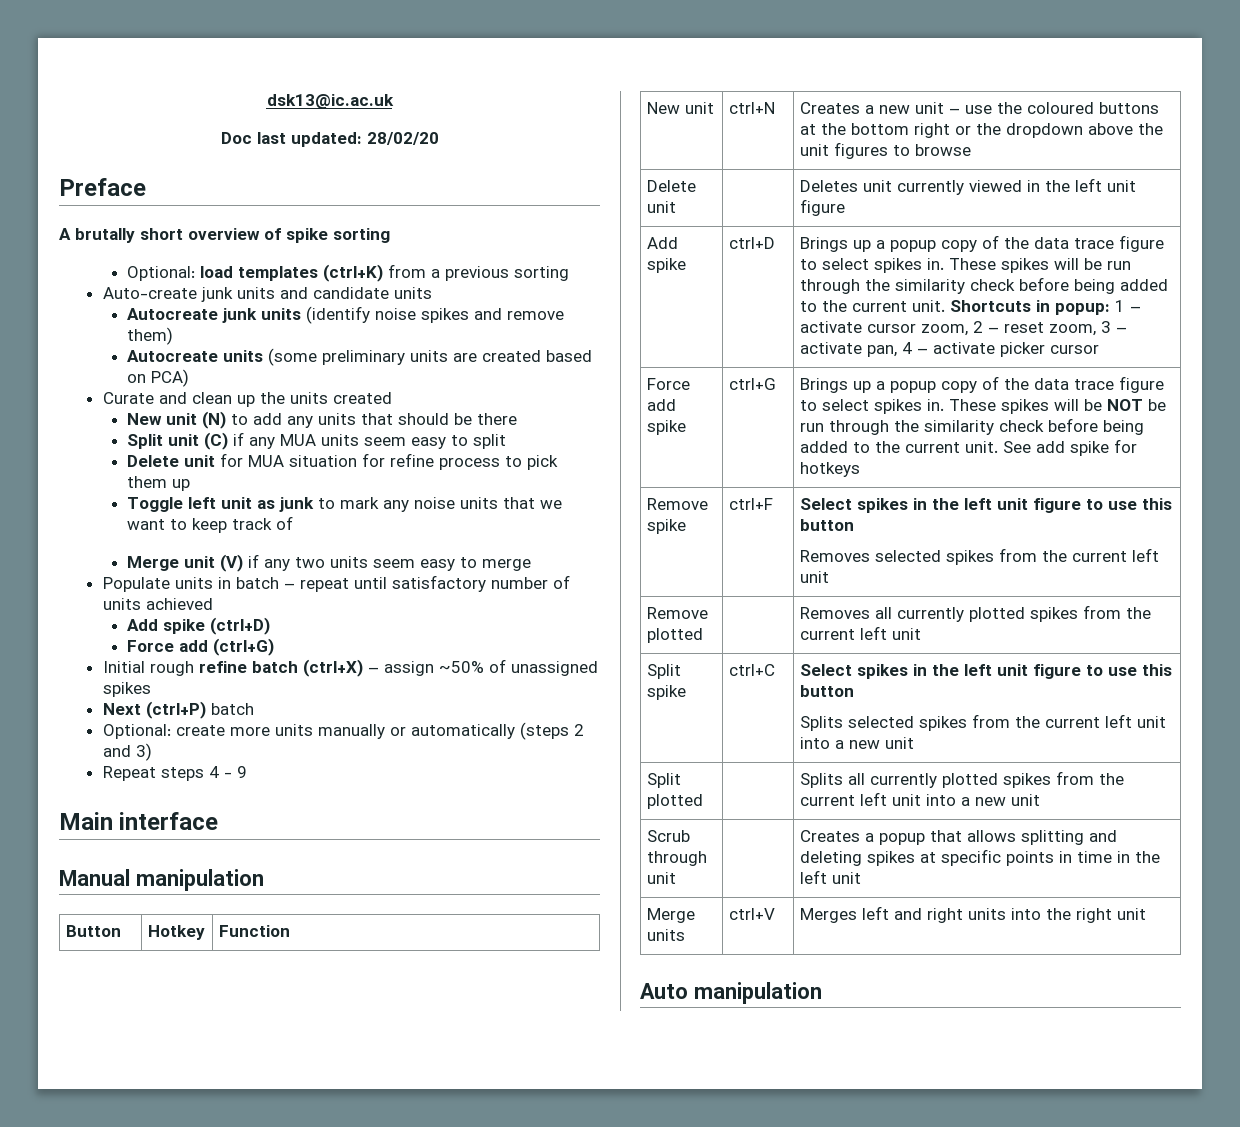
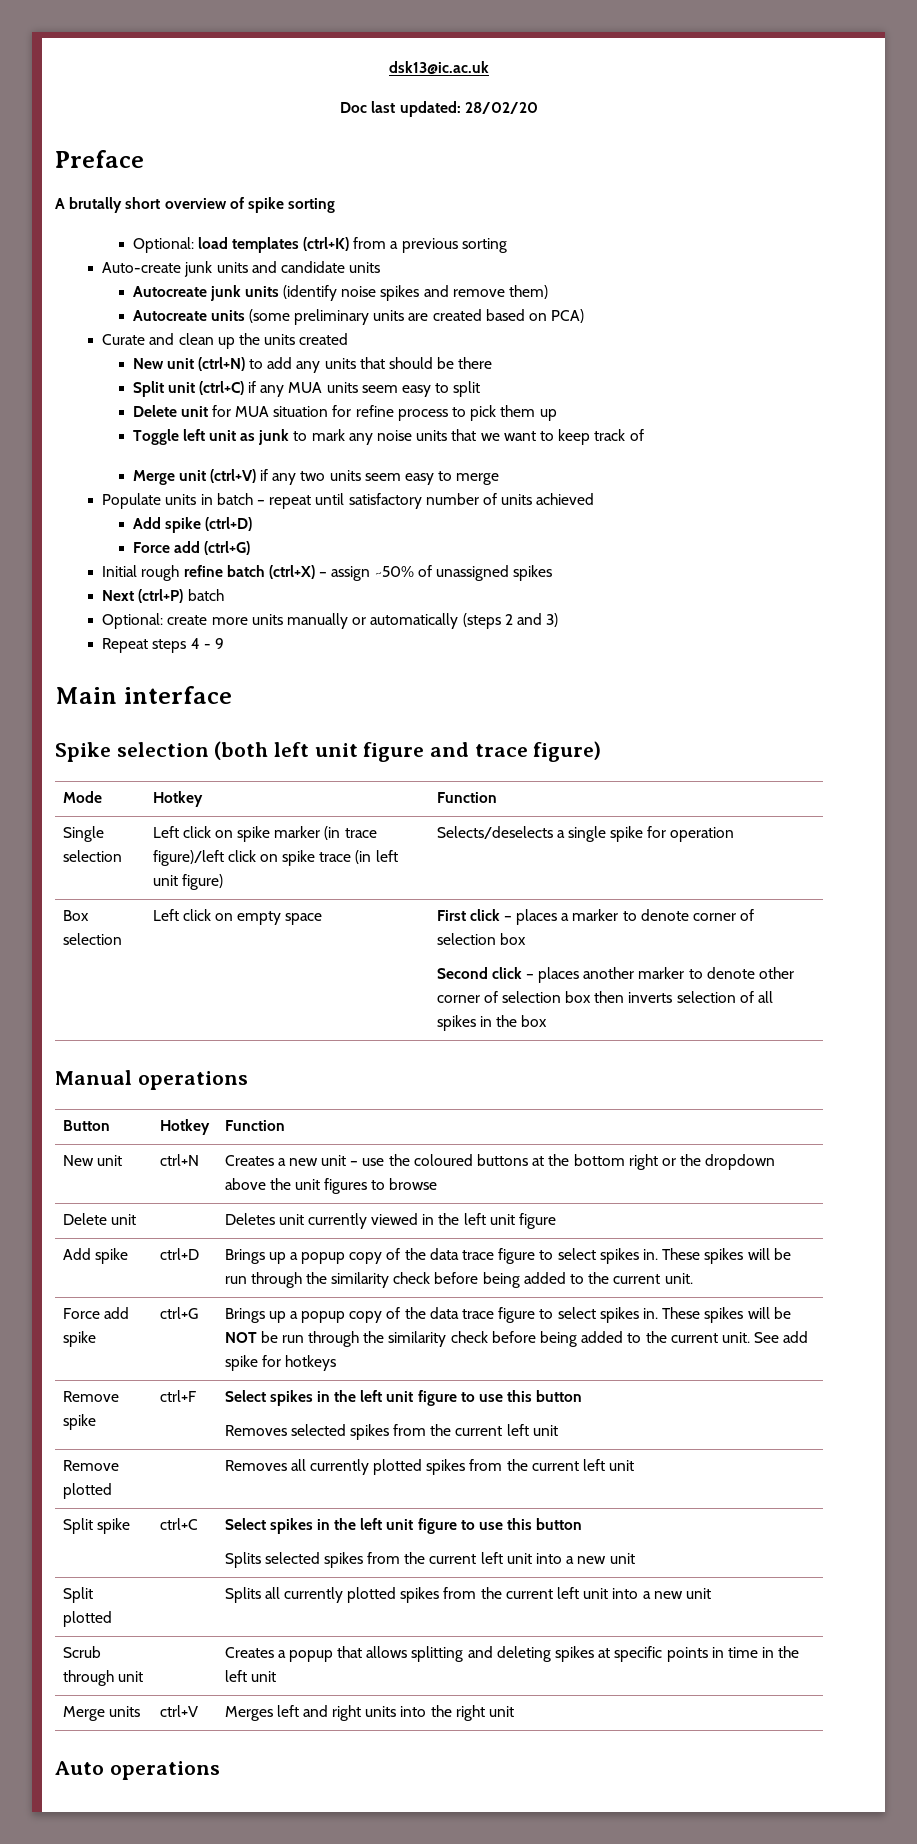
- New unit (N) to add any units that should be there
+ New unit (ctrl+N) to add any units that should be there
- Split unit (C) if any MUA units seem easy to split
+ Split unit (ctrl+C) if any MUA units seem easy to split
- Merge unit (V) if any two units seem easy to merge
+ Merge unit (ctrl+V) if any two units seem easy to merge
+ Spike selection (both left unit figure and trace figure)
+ Mode | Hotkey | Function
+ Single selection | Left click on spike marker (in trace figure)/left click on spike trace (in left unit figure) | Selects/deselects a single spike for operation
+ Box selection | Left click on empty space | First click – places a marker to denote corner of selection box
+ Second click – places another marker to denote other corner of selection box then inverts selection of all spikes in the box
- Manual manipulation
+ Manual operations
- Shortcuts in popup: 1 – activate cursor zoom, 2 – reset zoom, 3 – activate pan, 4 – activate picker cursor
- Auto manipulation
+ Auto operations

